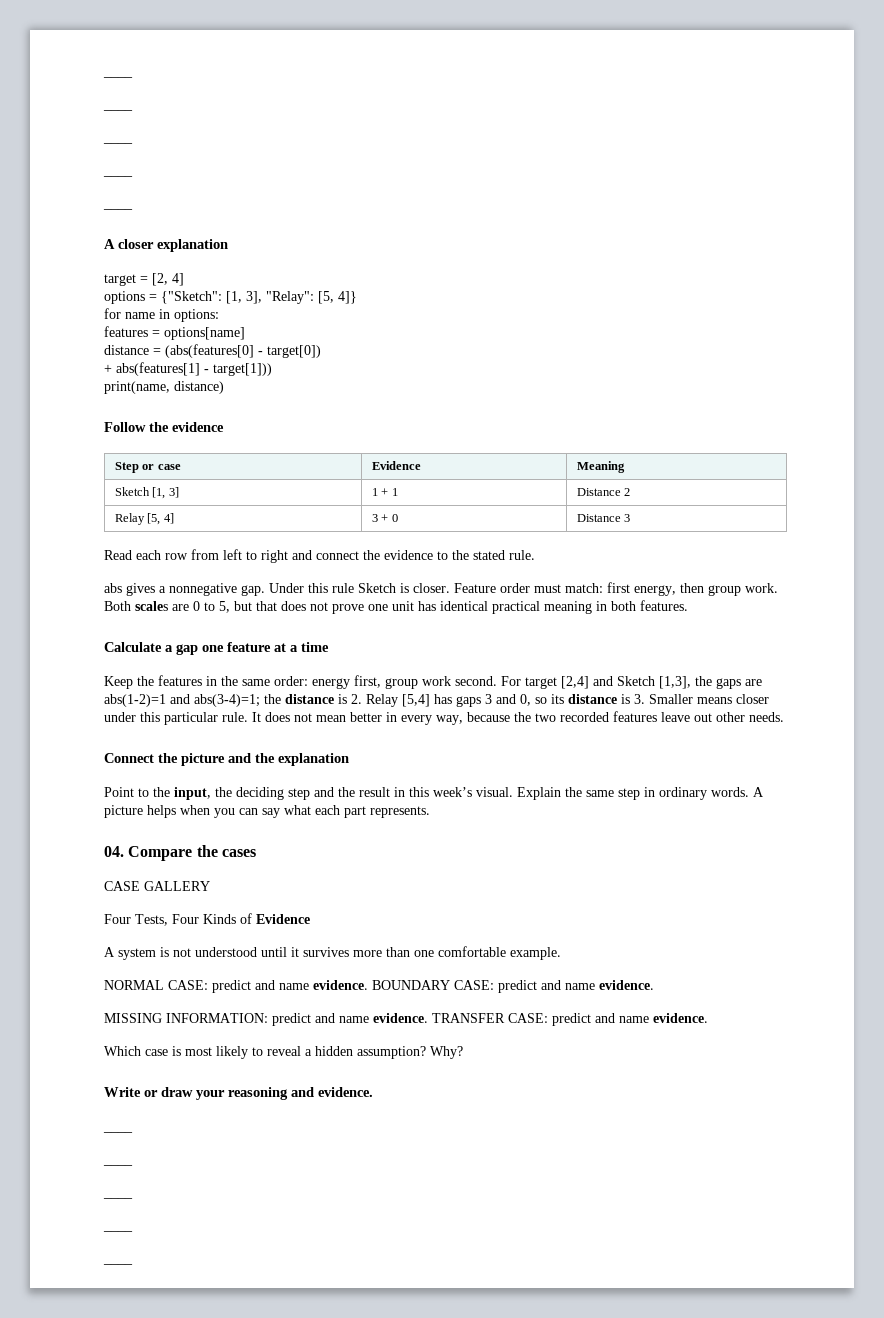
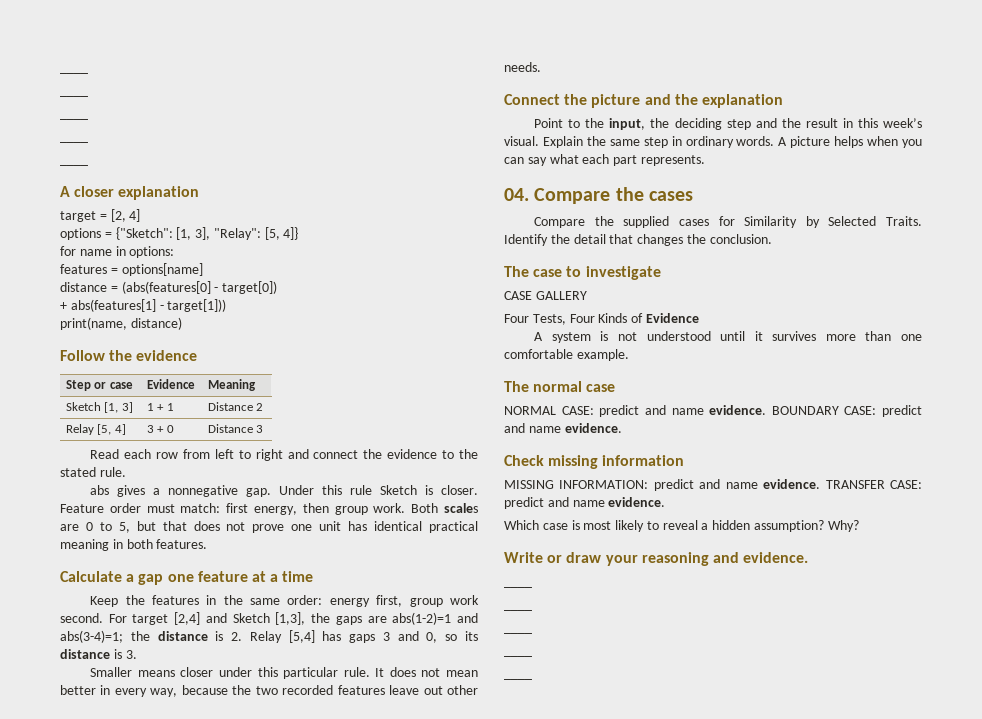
- For target [2,4] and Sketch [1,3], the gaps are abs(1-2)=1 and abs(3-4)=1; the distance is 2. Relay [5,4] has gaps 3 and 0, so its distance is 3. Smaller means closer under this particular rule.
+ For target [2,4] and Sketch [1,3], the gaps are abs(1-2)=1 and abs(3-4)=1; the distance is 2. Relay [5,4] has gaps 3 and 0, so its distance is 3.
+ Smaller means closer under this particular rule.
+ Compare the supplied cases for Similarity by Selected Traits. Identify the detail that changes the conclusion.
+ The case to investigate
+ The normal case
+ Check missing information

